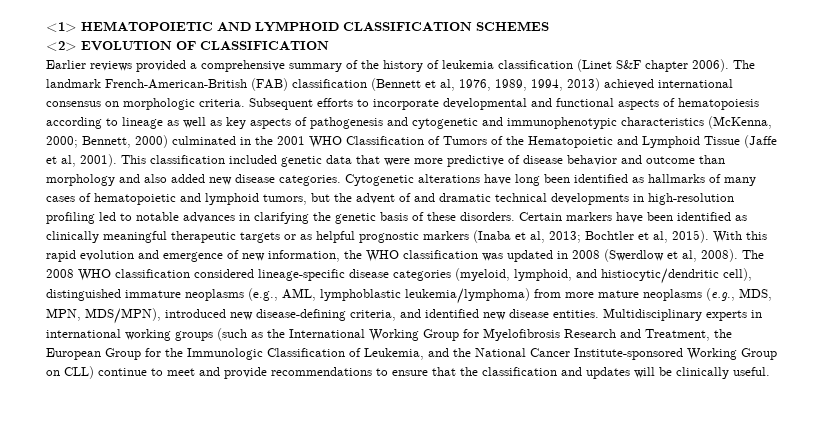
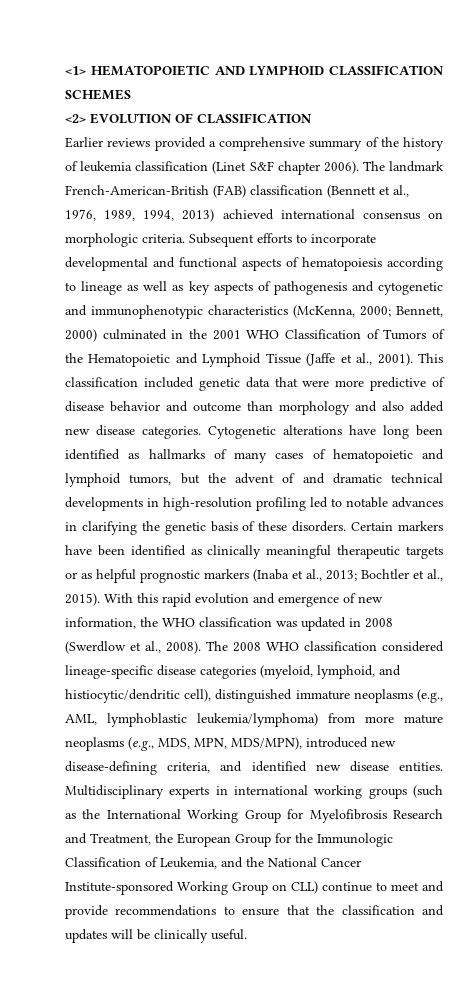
- The landmark French-American-British (FAB) classification (Bennett et al, 1976, 1989, 1994, 2013) achieved international consensus on morphologic criteria.
+ The landmark French-American-British (FAB) classification (Bennett et al., 1976, 1989, 1994, 2013) achieved international consensus on morphologic criteria.
- Subsequent efforts to incorporate developmental and functional aspects of hematopoiesis according to lineage as well as key aspects of pathogenesis and cytogenetic and immunophenotypic characteristics (McKenna, 2000; Bennett, 2000) culminated in the 2001 WHO Classification of Tumors of the Hematopoietic and Lymphoid Tissue (Jaffe et al, 2001).
+ Subsequent efforts to incorporate developmental and functional aspects of hematopoiesis according to lineage as well as key aspects of pathogenesis and cytogenetic and immunophenotypic characteristics (McKenna, 2000; Bennett, 2000) culminated in the 2001 WHO Classification of Tumors of the Hematopoietic and Lymphoid Tissue (Jaffe et al., 2001).
- Certain markers have been identified as clinically meaningful therapeutic targets or as helpful prognostic markers (Inaba et al, 2013; Bochtler et al, 2015).
+ Certain markers have been identified as clinically meaningful therapeutic targets or as helpful prognostic markers (Inaba et al., 2013; Bochtler et al., 2015).
- With this rapid evolution and emergence of new information, the WHO classification was updated in 2008 (Swerdlow et al, 2008).
+ With this rapid evolution and emergence of new information, the WHO classification was updated in 2008 (Swerdlow et al., 2008).

